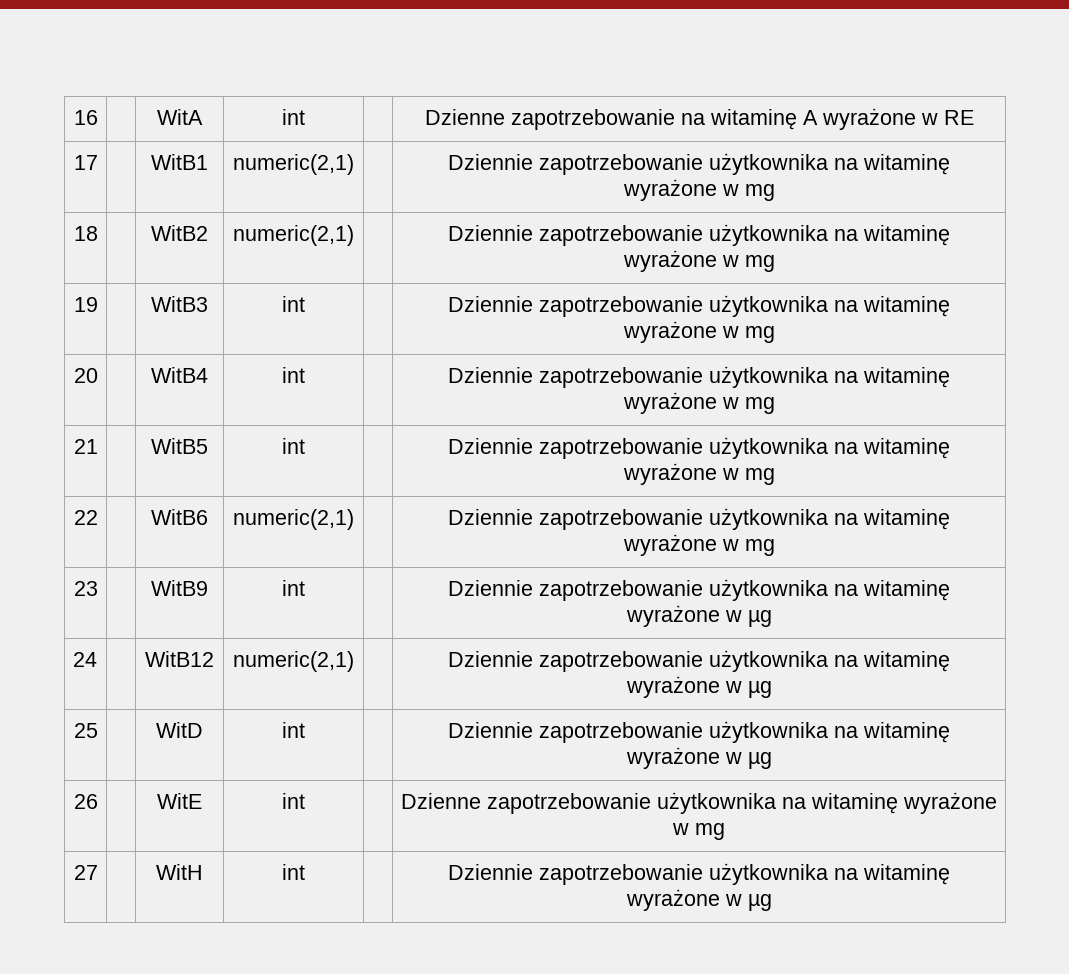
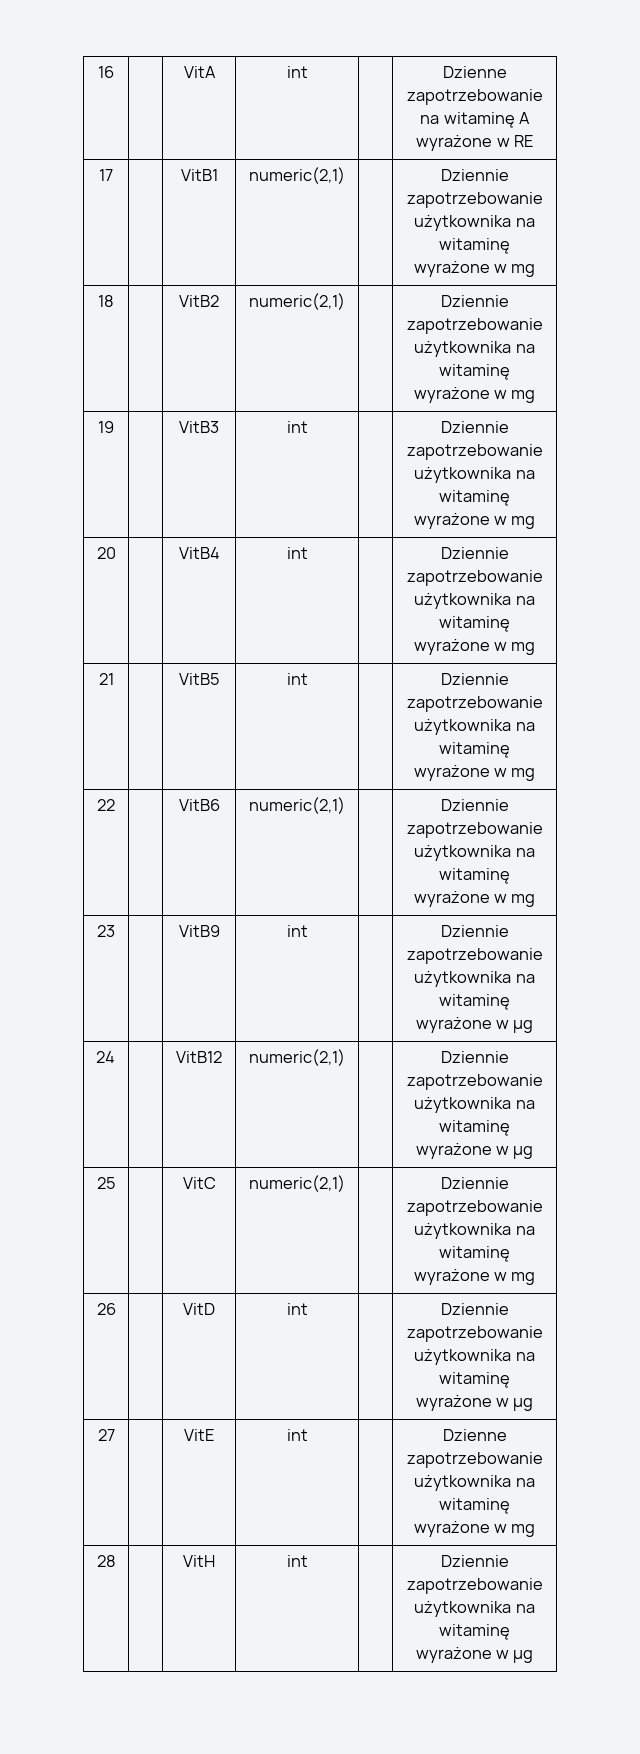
- 16 | | WitA | int | | Dzienne zapotrzebowanie na witaminę A wyrażone w RE
+ 16 | | VitA | int | | Dzienne zapotrzebowanie na witaminę A wyrażone w RE
- 17 | | WitB1 | numeric(2,1) | | Dziennie zapotrzebowanie użytkownika na witaminę wyrażone w mg
+ 17 | | VitB1 | numeric(2,1) | | Dziennie zapotrzebowanie użytkownika na witaminę wyrażone w mg
- 18 | | WitB2 | numeric(2,1) | | Dziennie zapotrzebowanie użytkownika na witaminę wyrażone w mg
+ 18 | | VitB2 | numeric(2,1) | | Dziennie zapotrzebowanie użytkownika na witaminę wyrażone w mg
- 19 | | WitB3 | int | | Dziennie zapotrzebowanie użytkownika na witaminę wyrażone w mg
+ 19 | | VitB3 | int | | Dziennie zapotrzebowanie użytkownika na witaminę wyrażone w mg
- 20 | | WitB4 | int | | Dziennie zapotrzebowanie użytkownika na witaminę wyrażone w mg
+ 20 | | VitB4 | int | | Dziennie zapotrzebowanie użytkownika na witaminę wyrażone w mg
- 21 | | WitB5 | int | | Dziennie zapotrzebowanie użytkownika na witaminę wyrażone w mg
+ 21 | | VitB5 | int | | Dziennie zapotrzebowanie użytkownika na witaminę wyrażone w mg
- 22 | | WitB6 | numeric(2,1) | | Dziennie zapotrzebowanie użytkownika na witaminę wyrażone w mg
+ 22 | | VitB6 | numeric(2,1) | | Dziennie zapotrzebowanie użytkownika na witaminę wyrażone w mg
- 23 | | WitB9 | int | | Dziennie zapotrzebowanie użytkownika na witaminę wyrażone w µg
+ 23 | | VitB9 | int | | Dziennie zapotrzebowanie użytkownika na witaminę wyrażone w µg
- 24 | | WitB12 | numeric(2,1) | | Dziennie zapotrzebowanie użytkownika na witaminę wyrażone w µg
+ 24 | | VitB12 | numeric(2,1) | | Dziennie zapotrzebowanie użytkownika na witaminę wyrażone w µg
- 25 | | WitD | int | | Dziennie zapotrzebowanie użytkownika na witaminę wyrażone w µg
- 26 | | WitE | int | | Dzienne zapotrzebowanie użytkownika na witaminę wyrażone w mg
+ 25 | | VitC | numeric(2,1) | | Dziennie zapotrzebowanie użytkownika na witaminę wyrażone w mg
+ 26 | | VitD | int | | Dziennie zapotrzebowanie użytkownika na witaminę wyrażone w µg
+ 27 | | VitE | int | | Dzienne zapotrzebowanie użytkownika na witaminę wyrażone w mg
- 27 | | WitH | int | | Dziennie zapotrzebowanie użytkownika na witaminę wyrażone w µg
+ 28 | | VitH | int | | Dziennie zapotrzebowanie użytkownika na witaminę wyrażone w µg

